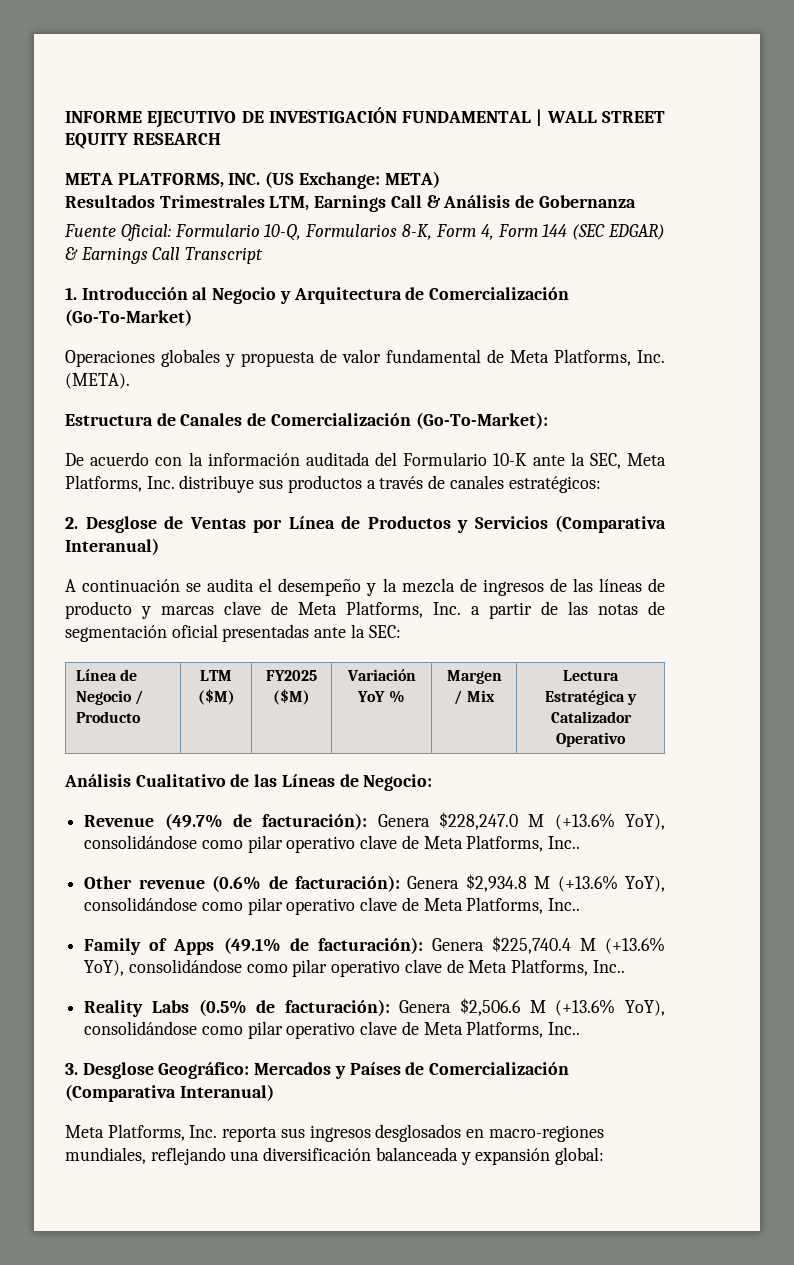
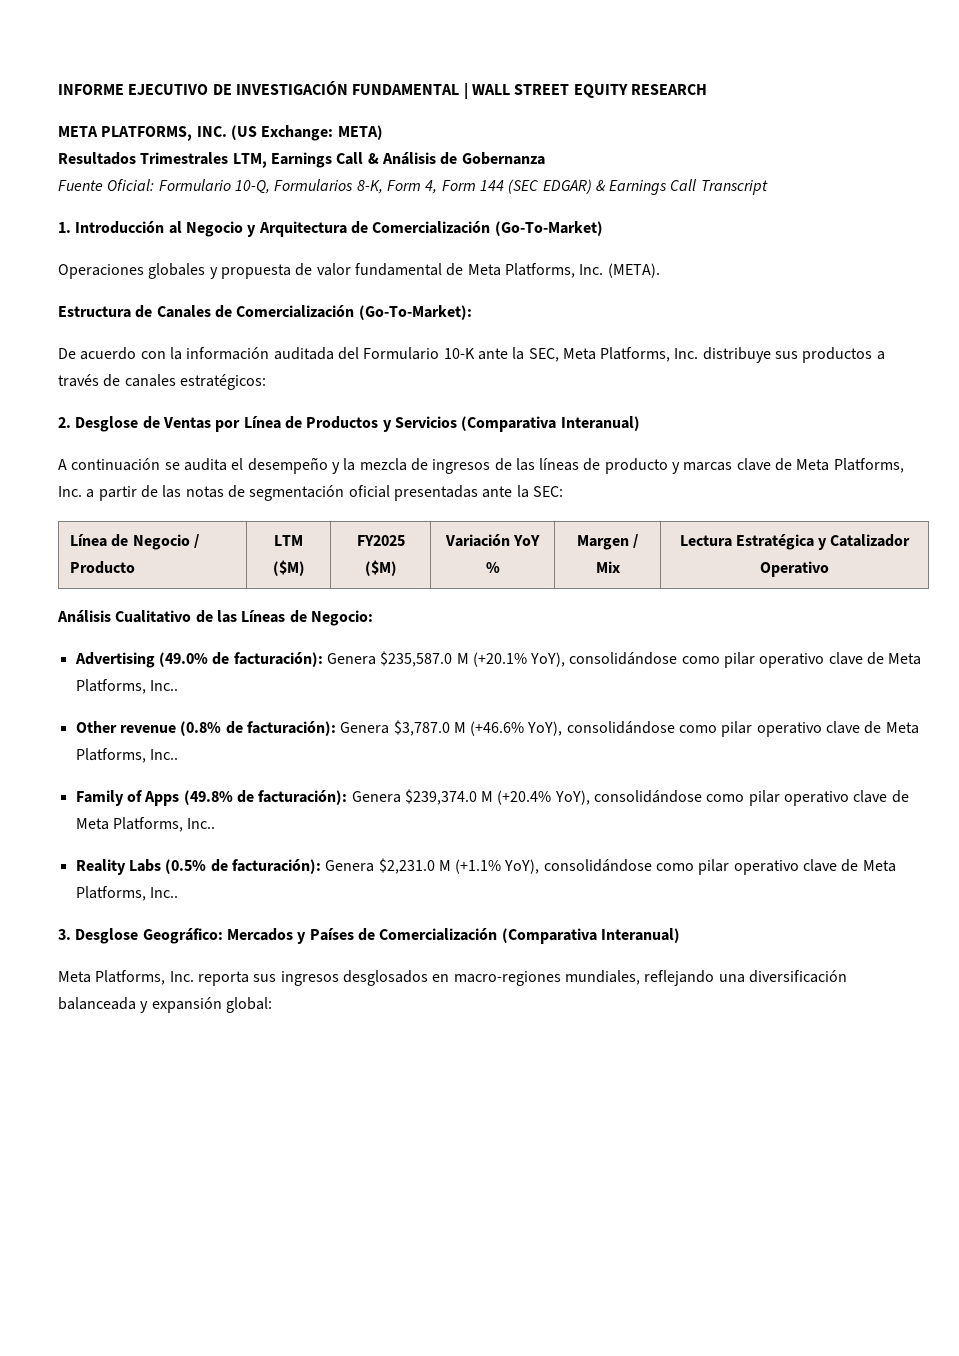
- Revenue (49.7% de facturación): Genera $228,247.0 M (+13.6% YoY), consolidándose como pilar operativo clave de Meta Platforms, Inc..
+ Advertising (49.0% de facturación): Genera $235,587.0 M (+20.1% YoY), consolidándose como pilar operativo clave de Meta Platforms, Inc..
- Other revenue (0.6% de facturación): Genera $2,934.8 M (+13.6% YoY), consolidándose como pilar operativo clave de Meta Platforms, Inc..
+ Other revenue (0.8% de facturación): Genera $3,787.0 M (+46.6% YoY), consolidándose como pilar operativo clave de Meta Platforms, Inc..
- Family of Apps (49.1% de facturación): Genera $225,740.4 M (+13.6% YoY), consolidándose como pilar operativo clave de Meta Platforms, Inc..
+ Family of Apps (49.8% de facturación): Genera $239,374.0 M (+20.4% YoY), consolidándose como pilar operativo clave de Meta Platforms, Inc..
- Reality Labs (0.5% de facturación): Genera $2,506.6 M (+13.6% YoY), consolidándose como pilar operativo clave de Meta Platforms, Inc..
+ Reality Labs (0.5% de facturación): Genera $2,231.0 M (+1.1% YoY), consolidándose como pilar operativo clave de Meta Platforms, Inc..

